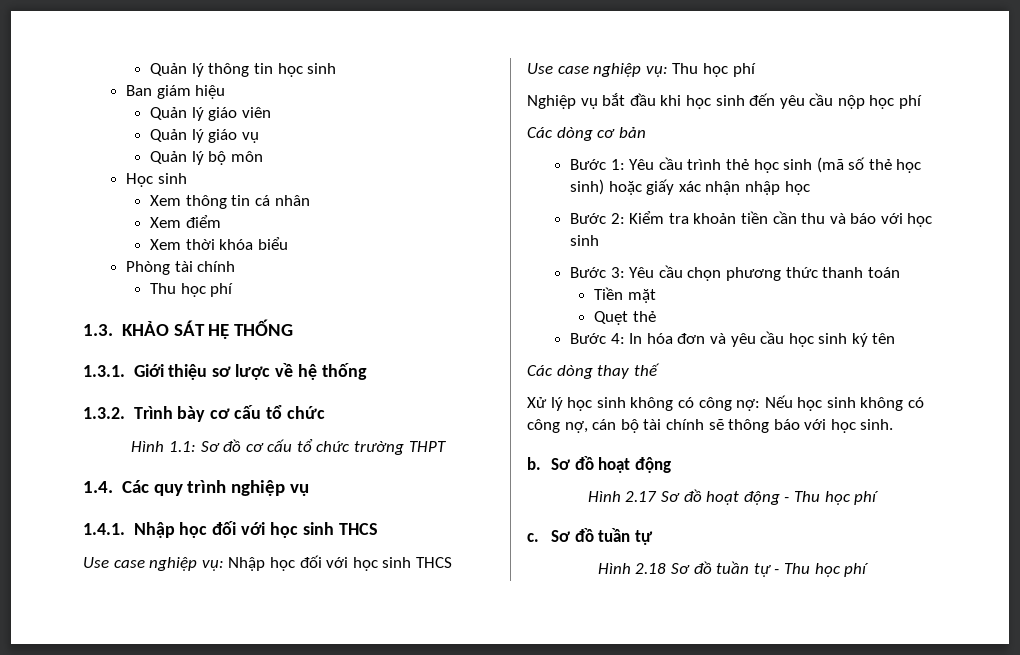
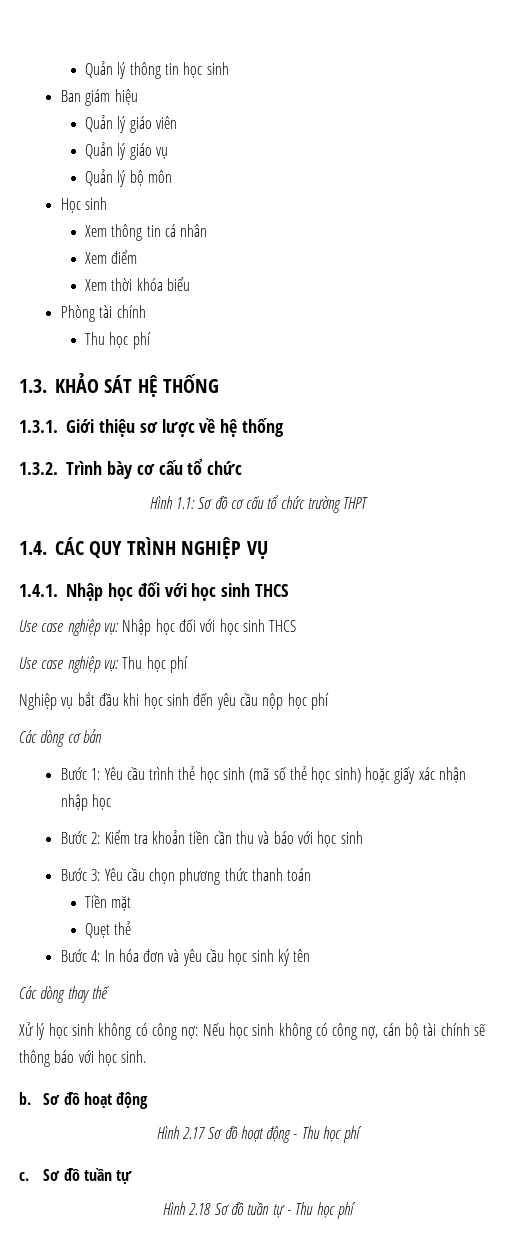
- 1.4. Các quy trình nghiệp vụ
+ 1.4. CÁC QUY TRÌNH NGHIỆP VỤ

